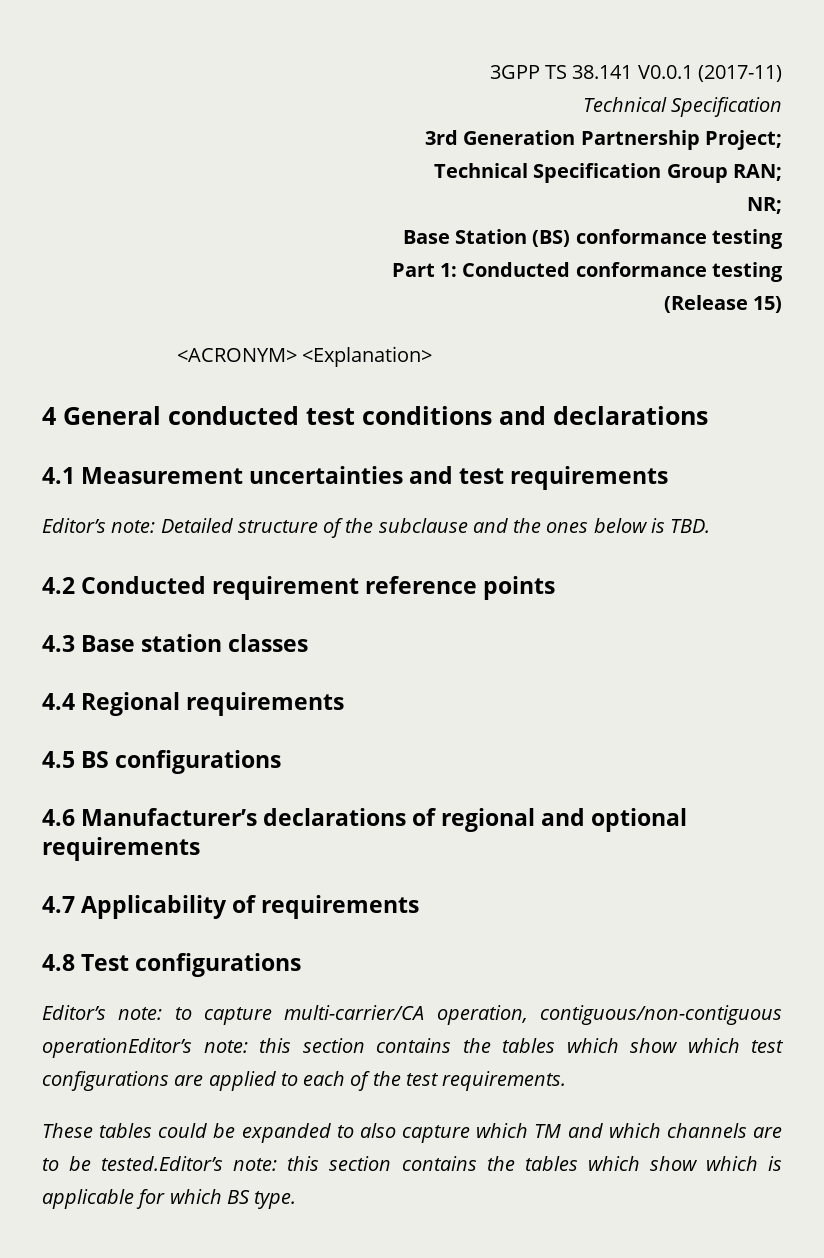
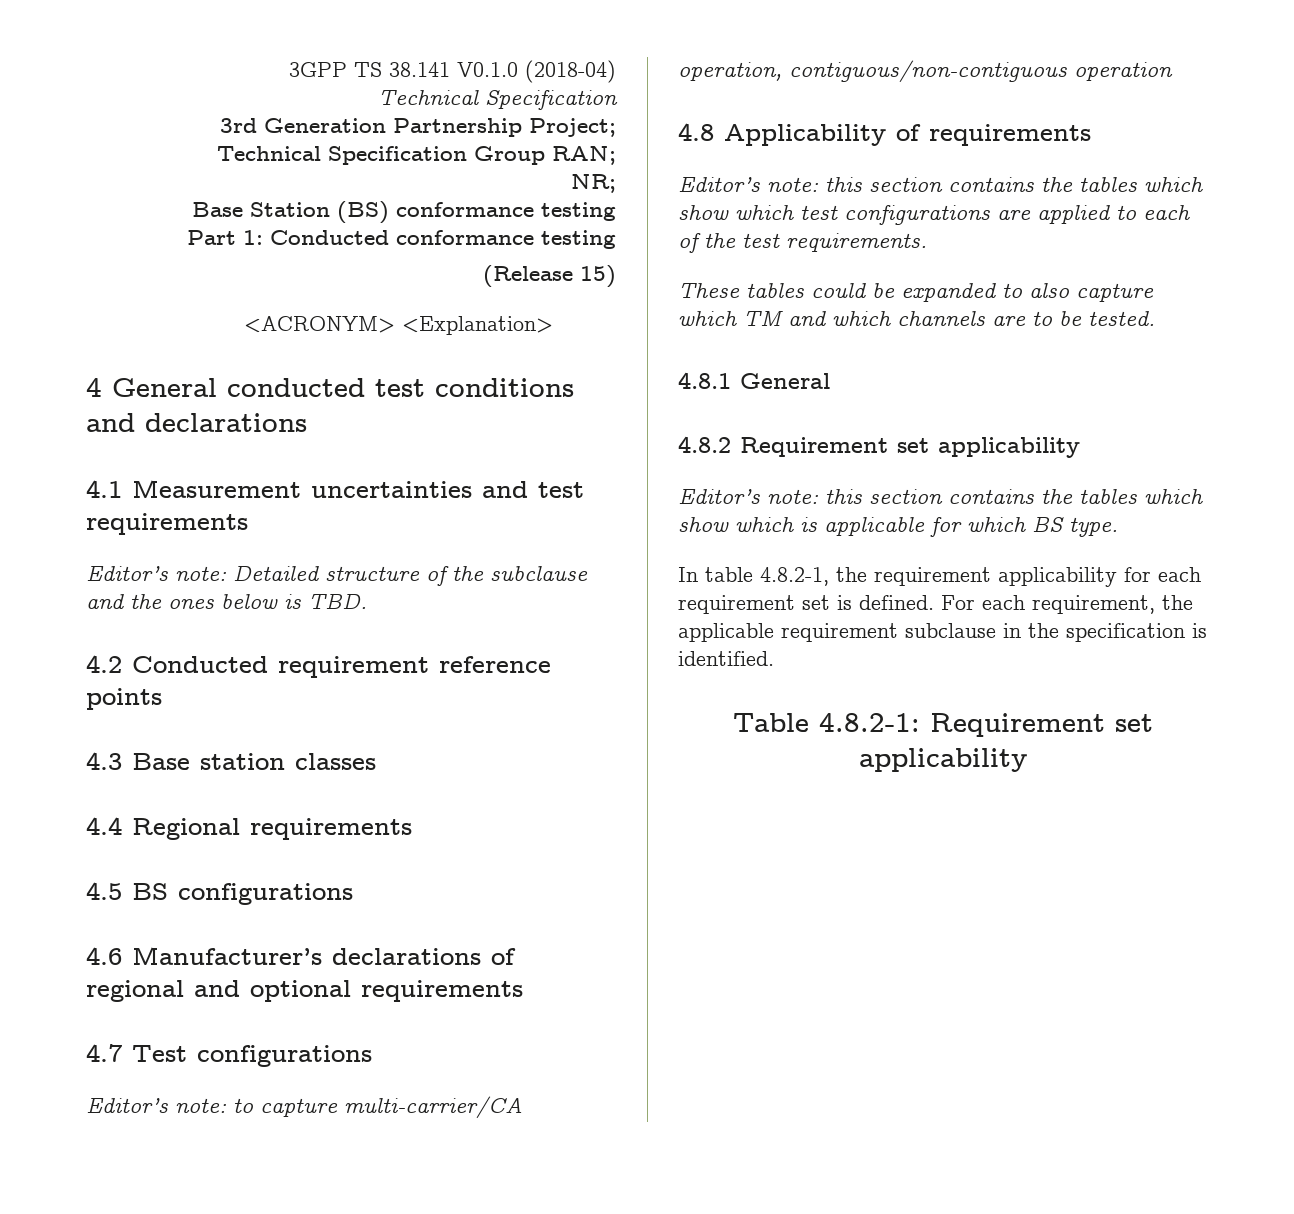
- 3GPP TS 38.141 V0.0.1 (2017-11)
+ 3GPP TS 38.141 V0.1.0 (2018-04)
- 4.7 Applicability of requirements
- 4.8 Test configurations
+ 4.7 Test configurations
- Editor’s note: to capture multi-carrier/CA operation, contiguous/non-contiguous operationEditor’s note: this section contains the tables which show which test configurations are applied to each of the test requirements.
+ Editor’s note: to capture multi-carrier/CA operation, contiguous/non-contiguous operation
+ 4.8 Applicability of requirements
+ Editor’s note: this section contains the tables which show which test configurations are applied to each of the test requirements.
- These tables could be expanded to also capture which TM and which channels are to be tested.Editor’s note: this section contains the tables which show which is applicable for which BS type.
+ These tables could be expanded to also capture which TM and which channels are to be tested.
+ 4.8.1 General
+ 4.8.2 Requirement set applicability
+ Editor’s note: this section contains the tables which show which is applicable for which BS type.
+ In table 4.8.2-1, the requirement applicability for each requirement set is defined. For each requirement, the applicable requirement subclause in the specification is identified.
+ Table 4.8.2-1: Requirement set applicability

